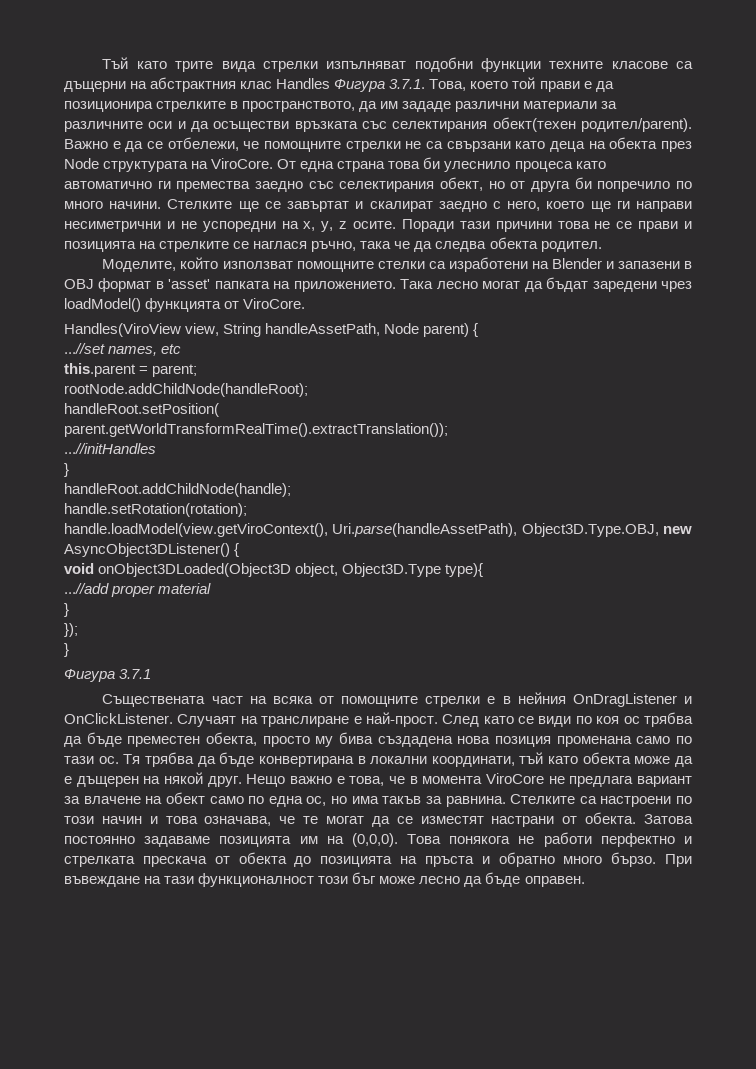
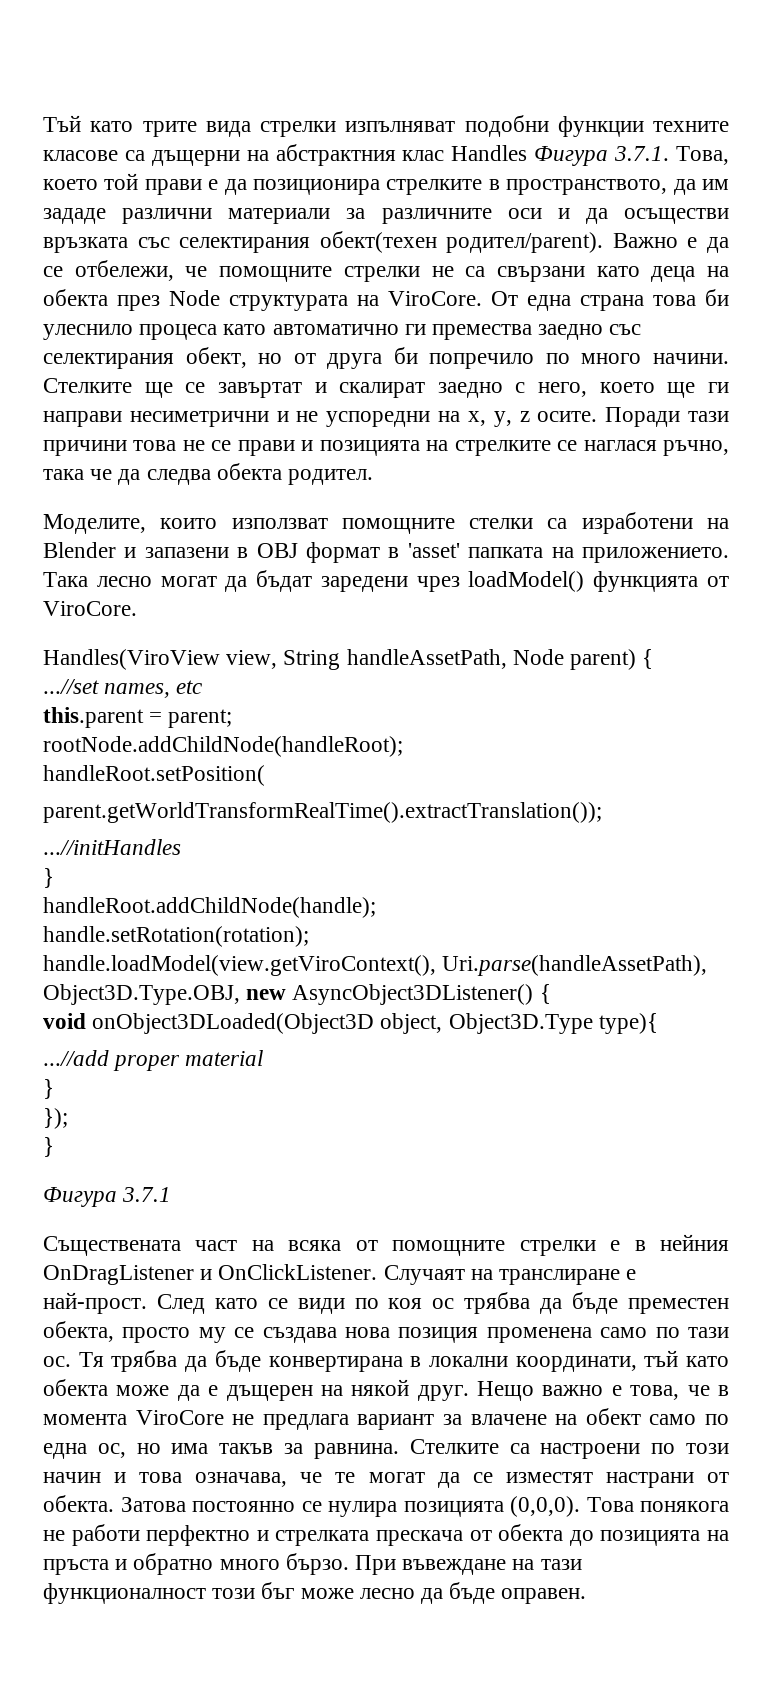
- Моделите, който използват помощните стелки са изработени на Blender и запазени в OBJ формат в 'asset' папката на приложението.
+ Моделите, които използват помощните стелки са изработени на Blender и запазени в OBJ формат в 'asset' папката на приложението.
- След като се види по коя ос трябва да бъде преместен обекта, просто му бива създадена нова позиция променана само по тази ос.
+ След като се види по коя ос трябва да бъде преместен обекта, просто му се създава нова позиция променена само по тази ос.
- Затова постоянно задаваме позицията им на (0,0,0).
+ Затова постоянно се нулира позицията (0,0,0).

